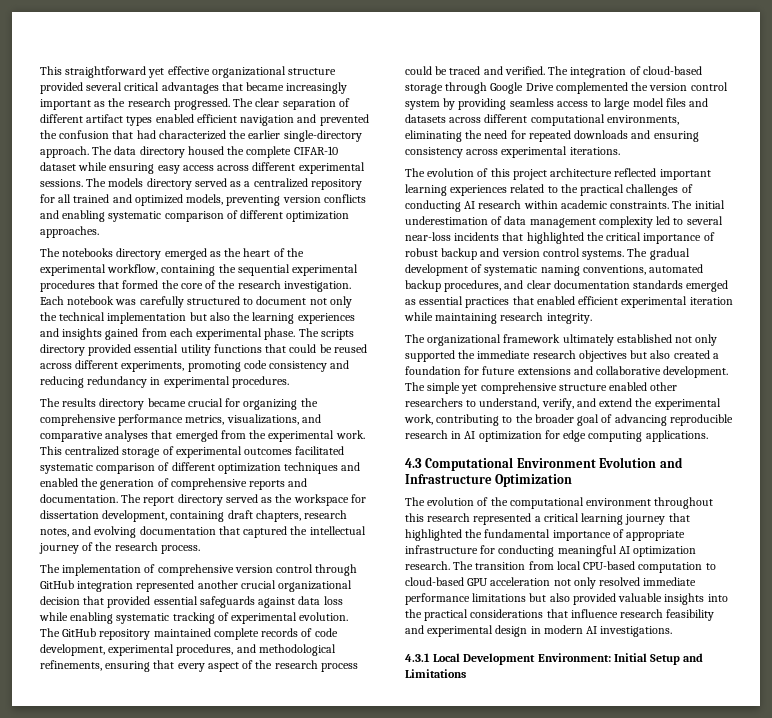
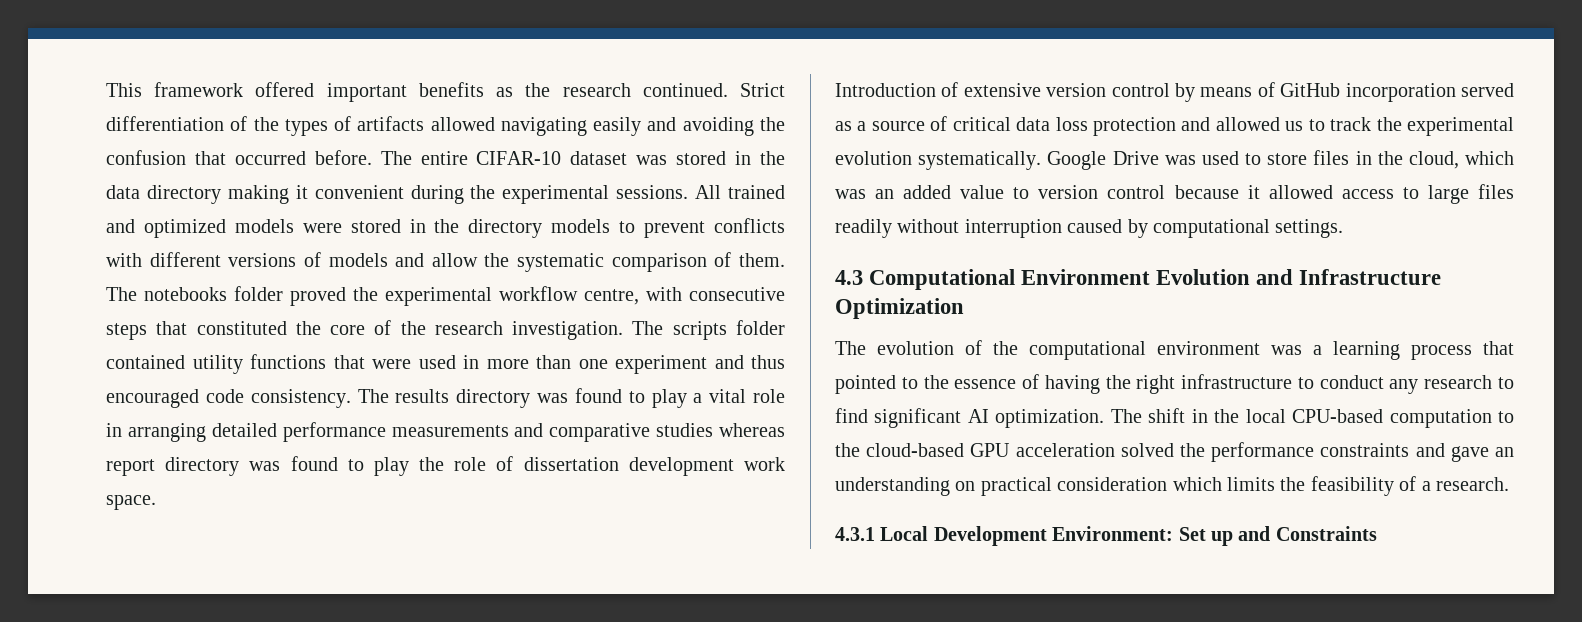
- This straightforward yet effective organizational structure provided several critical advantages that became increasingly important as the research progressed. The clear separation of different artifact types enabled efficient navigation and prevented the confusion that had characterized the earlier single-directory approach. The data directory housed the complete CIFAR-10 dataset while ensuring easy access across different experimental sessions. The models directory served as a centralized repository for all trained and optimized models, preventing version conflicts and enabling systematic comparison of different optimization approaches.
- The notebooks directory emerged as the heart of the experimental workflow, containing the sequential experimental procedures that formed the core of the research investigation.
+ This framework offered important benefits as the research continued. Strict differentiation of the types of artifacts allowed navigating easily and avoiding the confusion that occurred before. The entire CIFAR-10 dataset was stored in the data directory making it convenient during the experimental sessions. All trained and optimized models were stored in the directory models to prevent conflicts with different versions of models and allow the systematic comparison of them. The notebooks folder proved the experimental workflow centre, with consecutive steps that constituted the core of the research investigation.
- Each notebook was carefully structured to document not only the technical implementation but also the learning experiences and insights gained from each experimental phase. The scripts directory provided essential utility functions that could be reused across different experiments, promoting code consistency and reducing redundancy in experimental procedures.
- The results directory became crucial for organizing the comprehensive performance metrics, visualizations, and comparative analyses that emerged from the experimental work. This centralized storage of experimental outcomes facilitated systematic comparison of different optimization techniques and enabled the generation of comprehensive reports and documentation. The report directory served as the workspace for dissertation development, containing draft chapters, research notes, and evolving documentation that captured the intellectual journey of the research process.
- The implementation of comprehensive version control through GitHub integration represented another crucial organizational decision that provided essential safeguards against data loss while enabling systematic tracking of experimental evolution. The GitHub repository maintained complete records of code development, experimental procedures, and methodological refinements, ensuring that every aspect of the research process could be traced and verified. The integration of cloud-based storage through Google Drive complemented the version control system by providing seamless access to large model files and datasets across different computational environments, eliminating the need for repeated downloads and ensuring consistency across experimental iterations.
- The evolution of this project architecture reflected important learning experiences related to the practical challenges of conducting AI research within academic constraints. The initial underestimation of data management complexity led to several near-loss incidents that highlighted the critical importance of robust backup and version control systems. The gradual development of systematic naming conventions, automated backup procedures, and clear documentation standards emerged as essential practices that enabled efficient experimental iteration while maintaining research integrity.
- The organizational framework ultimately established not only supported the immediate research objectives but also created a foundation for future extensions and collaborative development. The simple yet comprehensive structure enabled other researchers to understand, verify, and extend the experimental work, contributing to the broader goal of advancing reproducible research in AI optimization for edge computing applications.
+ The scripts folder contained utility functions that were used in more than one experiment and thus encouraged code consistency. The results directory was found to play a vital role in arranging detailed performance measurements and comparative studies whereas report directory was found to play the role of dissertation development work space.
+ Introduction of extensive version control by means of GitHub incorporation served as a source of critical data loss protection and allowed us to track the experimental evolution systematically. Google Drive was used to store files in the cloud, which was an added value to version control because it allowed access to large files readily without interruption caused by computational settings.
- The evolution of the computational environment throughout this research represented a critical learning journey that highlighted the fundamental importance of appropriate infrastructure for conducting meaningful AI optimization research. The transition from local CPU-based computation to cloud-based GPU acceleration not only resolved immediate performance limitations but also provided valuable insights into the practical considerations that influence research feasibility and experimental design in modern AI investigations.
+ The evolution of the computational environment was a learning process that pointed to the essence of having the right infrastructure to conduct any research to find significant AI optimization. The shift in the local CPU-based computation to the cloud-based GPU acceleration solved the performance constraints and gave an understanding on practical consideration which limits the feasibility of a research.
- 4.3.1 Local Development Environment: Initial Setup and Limitations
+ 4.3.1 Local Development Environment: Set up and Constraints

